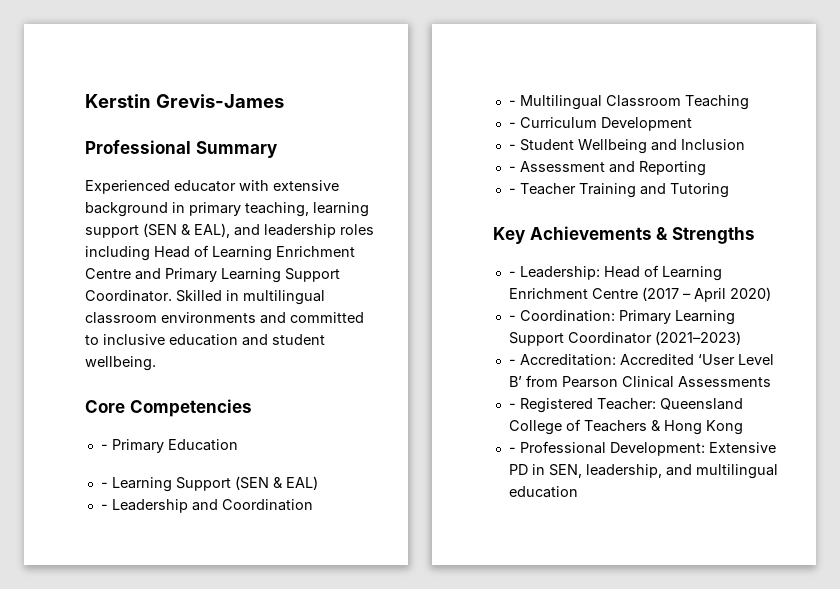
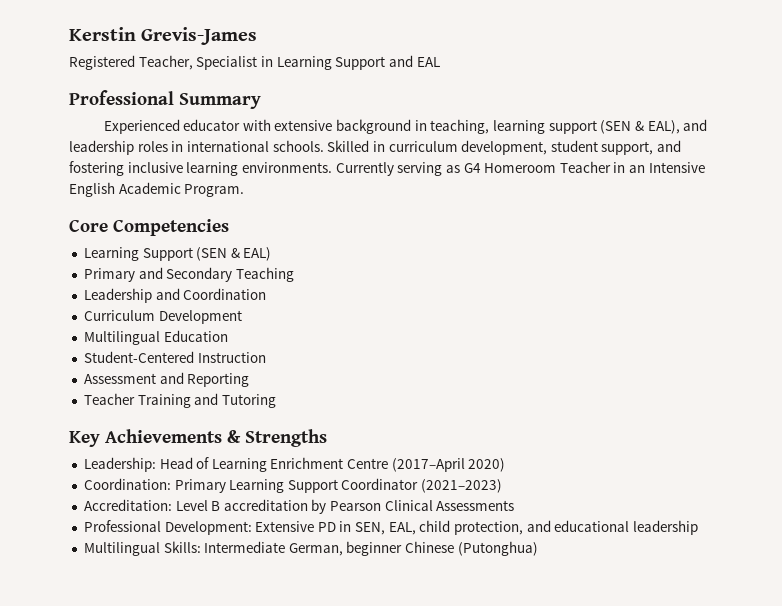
+ Registered Teacher, Specialist in Learning Support and EAL
- Experienced educator with extensive background in primary teaching, learning support (SEN & EAL), and leadership roles including Head of Learning Enrichment Centre and Primary Learning Support Coordinator. Skilled in multilingual classroom environments and committed to inclusive education and student wellbeing.
+ Experienced educator with extensive background in teaching, learning support (SEN & EAL), and leadership roles in international schools. Skilled in curriculum development, student support, and fostering inclusive learning environments. Currently serving as G4 Homeroom Teacher in an Intensive English Academic Program.
  Core Competencies
- - Primary Education
- - Learning Support (SEN & EAL)
+ Learning Support (SEN & EAL)
- - Leadership and Coordination
+ Primary and Secondary Teaching
+ Leadership and Coordination
- - Multilingual Classroom Teaching
- - Curriculum Development
- - Student Wellbeing and Inclusion
- - Assessment and Reporting
+ Curriculum Development
+ Multilingual Education
+ Student-Centered Instruction
+ Assessment and Reporting
- - Teacher Training and Tutoring
+ Teacher Training and Tutoring
- - Leadership: Head of Learning Enrichment Centre (2017 – April 2020)
+ Leadership: Head of Learning Enrichment Centre (2017–April 2020)
- - Coordination: Primary Learning Support Coordinator (2021–2023)
+ Coordination: Primary Learning Support Coordinator (2021–2023)
- - Accreditation: Accredited ‘User Level B’ from Pearson Clinical Assessments
- - Registered Teacher: Queensland College of Teachers & Hong Kong
- - Professional Development: Extensive PD in SEN, leadership, and multilingual education
+ Accreditation: Level B accreditation by Pearson Clinical Assessments
+ Professional Development: Extensive PD in SEN, EAL, child protection, and educational leadership
+ Multilingual Skills: Intermediate German, beginner Chinese (Putonghua)

